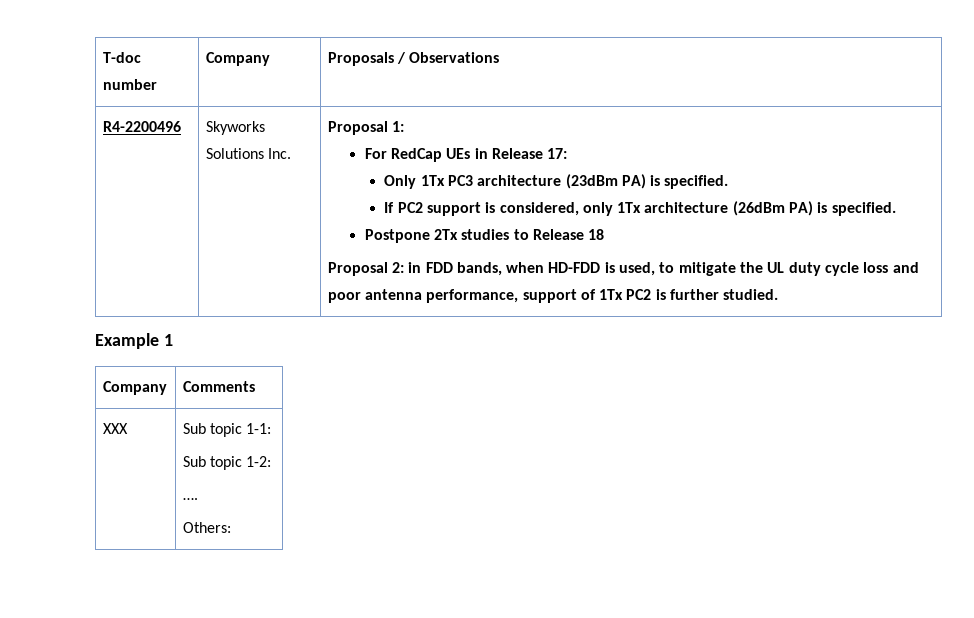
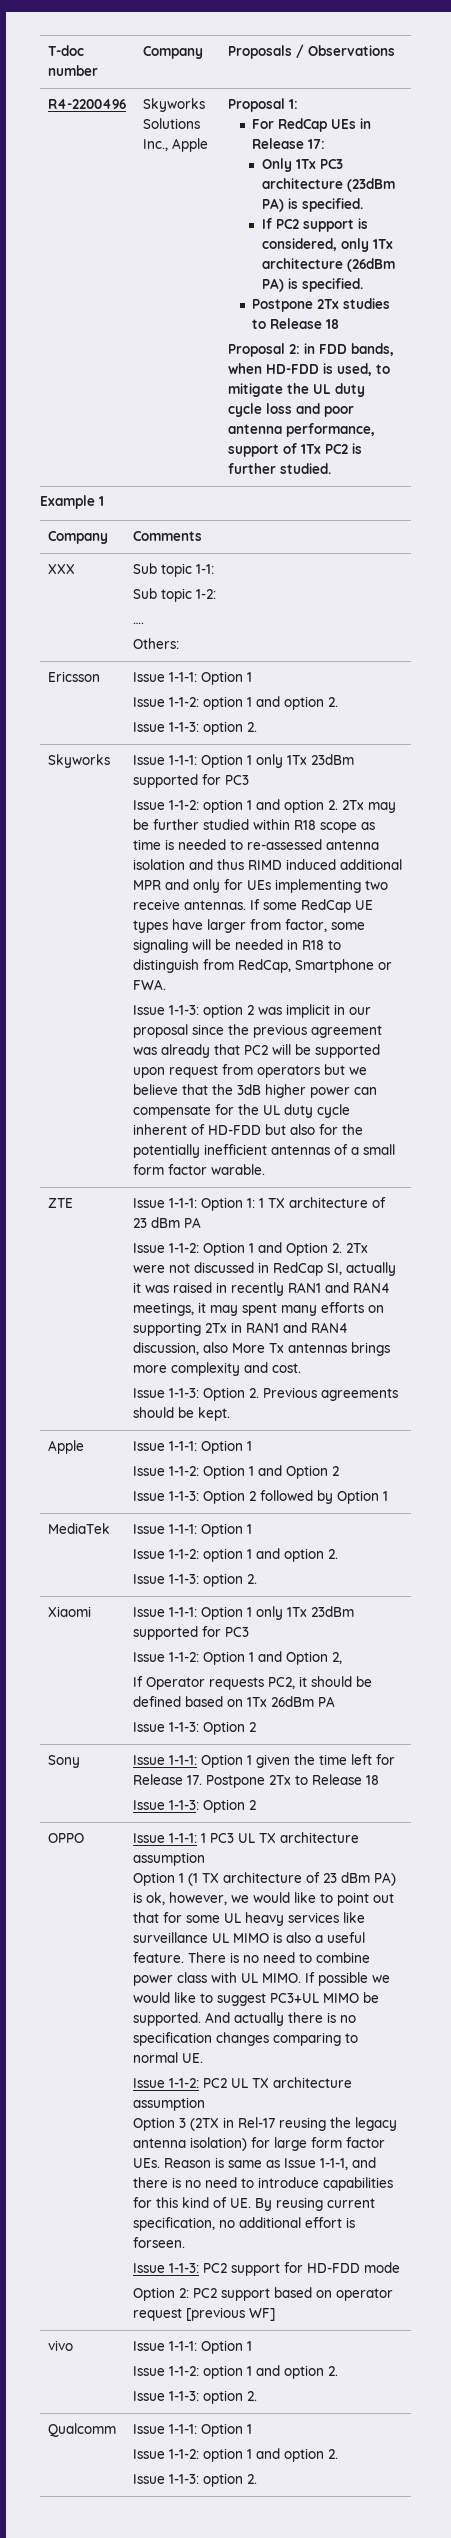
- Skyworks Solutions Inc.
+ Skyworks Solutions Inc., Apple
+ Ericsson | Issue 1-1-1: Option 1
+ Issue 1-1-2: option 1 and option 2.
+ Issue 1-1-3: option 2.
+ Skyworks | Issue 1-1-1: Option 1 only 1Tx 23dBm supported for PC3
+ Issue 1-1-2: option 1 and option 2. 2Tx may be further studied within R18 scope as time is needed to re-assessed antenna isolation and thus RIMD induced additional MPR and only for UEs implementing two receive antennas. If some RedCap UE types have larger from factor, some signaling will be needed in R18 to distinguish from RedCap, Smartphone or FWA.
+ Issue 1-1-3: option 2 was implicit in our proposal since the previous agreement was already that PC2 will be supported upon request from operators but we believe that the 3dB higher power can compensate for the UL duty cycle inherent of HD-FDD but also for the potentially inefficient antennas of a small form factor warable.
+ ZTE | Issue 1-1-1: Option 1: 1 TX architecture of 23 dBm PA
+ Issue 1-1-2: Option 1 and Option 2. 2Tx were not discussed in RedCap SI, actually it was raised in recently RAN1 and RAN4 meetings, it may spent many efforts on supporting 2Tx in RAN1 and RAN4 discussion, also More Tx antennas brings more complexity and cost.
+ Issue 1-1-3: Option 2. Previous agreements should be kept.
+ Apple | Issue 1-1-1: Option 1
+ Issue 1-1-2: Option 1 and Option 2
+ Issue 1-1-3: Option 2 followed by Option 1
+ MediaTek | Issue 1-1-1: Option 1
+ Issue 1-1-2: option 1 and option 2.
+ Issue 1-1-3: option 2.
+ Xiaomi | Issue 1-1-1: Option 1 only 1Tx 23dBm supported for PC3
+ Issue 1-1-2: Option 1 and Option 2,
+ If Operator requests PC2, it should be defined based on 1Tx 26dBm PA
+ Issue 1-1-3: Option 2
+ Sony | Issue 1-1-1: Option 1 given the time left for Release 17. Postpone 2Tx to Release 18
+ Issue 1-1-3: Option 2
+ OPPO | Issue 1-1-1: 1 PC3 UL TX architecture assumption
+ Option 1 (1 TX architecture of 23 dBm PA) is ok, however, we would like to point out that for some UL heavy services like surveillance UL MIMO is also a useful feature. There is no need to combine power class with UL MIMO. If possible we would like to suggest PC3+UL MIMO be supported. And actually there is no specification changes comparing to normal UE.
+ Issue 1-1-2: PC2 UL TX architecture assumption
+ Option 3 (2TX in Rel-17 reusing the legacy antenna isolation) for large form factor UEs. Reason is same as Issue 1-1-1, and there is no need to introduce capabilities for this kind of UE. By reusing current specification, no additional effort is forseen.
+ Issue 1-1-3: PC2 support for HD-FDD mode
+ Option 2: PC2 support based on operator request [previous WF]
+ vivo | Issue 1-1-1: Option 1
+ Issue 1-1-2: option 1 and option 2.
+ Issue 1-1-3: option 2.
+ Qualcomm | Issue 1-1-1: Option 1
+ Issue 1-1-2: option 1 and option 2.
+ Issue 1-1-3: option 2.

